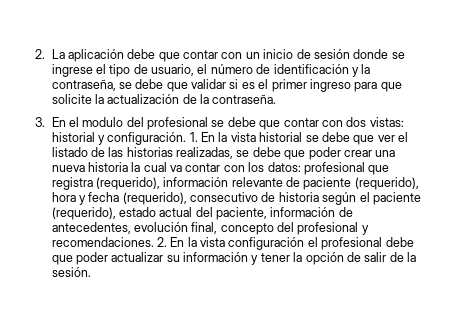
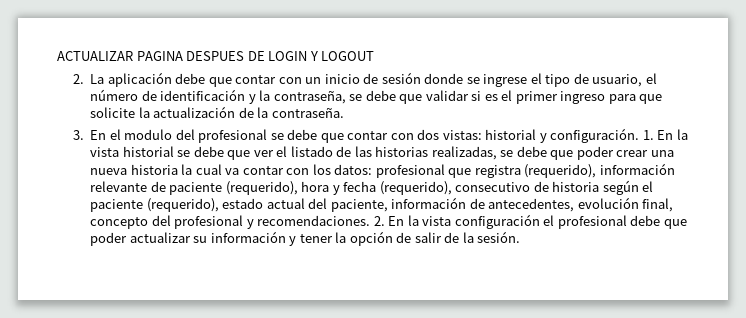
+ ACTUALIZAR PAGINA DESPUES DE LOGIN Y LOGOUT

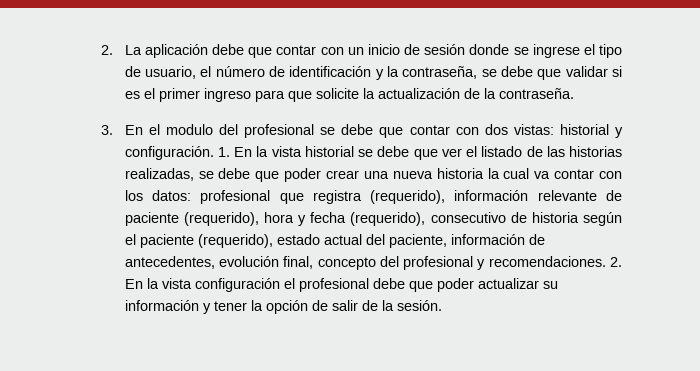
- ACTUALIZAR PAGINA DESPUES DE LOGIN Y LOGOUT

